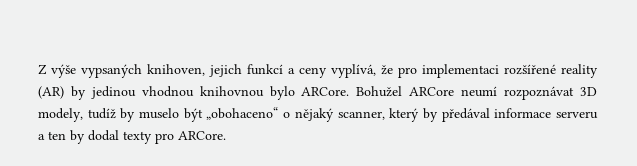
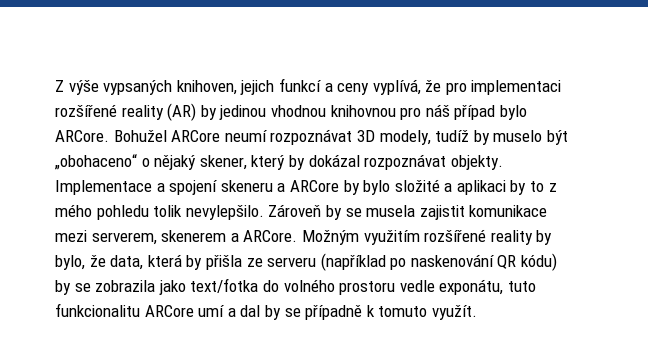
- Z výše vypsaných knihoven, jejich funkcí a ceny vyplívá, že pro implementaci rozšířené reality (AR) by jedinou vhodnou knihovnou bylo ARCore.
+ Z výše vypsaných knihoven, jejich funkcí a ceny vyplívá, že pro implementaci rozšířené reality (AR) by jedinou vhodnou knihovnou pro náš případ bylo ARCore.
- Bohužel ARCore neumí rozpoznávat 3D modely, tudíž by muselo být „obohaceno“ o nějaký scanner, který by předával informace serveru a ten by dodal texty pro ARCore.
+ Bohužel ARCore neumí rozpoznávat 3D modely, tudíž by muselo být „obohaceno“ o nějaký skener, který by dokázal rozpoznávat objekty. Implementace a spojení skeneru a ARCore by bylo složité a aplikaci by to z mého pohledu tolik nevylepšilo. Zároveň by se musela zajistit komunikace mezi serverem, skenerem a ARCore. Možným využitím rozšířené reality by bylo, že data, která by přišla ze serveru (například po naskenování QR kódu) by se zobrazila jako text/fotka do volného prostoru vedle exponátu, tuto funkcionalitu ARCore umí a dal by se případně k tomuto využít.

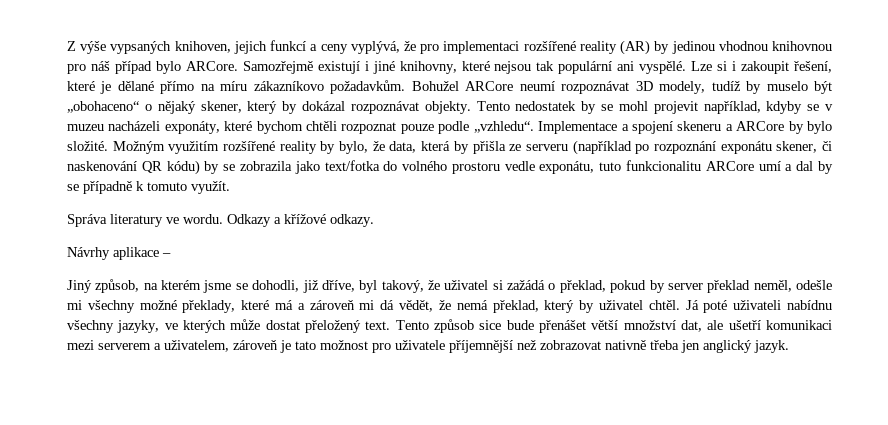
- Z výše vypsaných knihoven, jejich funkcí a ceny vyplívá, že pro implementaci rozšířené reality (AR) by jedinou vhodnou knihovnou pro náš případ bylo ARCore.
+ Z výše vypsaných knihoven, jejich funkcí a ceny vyplývá, že pro implementaci rozšířené reality (AR) by jedinou vhodnou knihovnou pro náš případ bylo ARCore.
+ Samozřejmě existují i jiné knihovny, které nejsou tak populární ani vyspělé. Lze si i zakoupit řešení, které je dělané přímo na míru zákazníkovo požadavkům.
+ Tento nedostatek by se mohl projevit například, kdyby se v muzeu nacházeli exponáty, které bychom chtěli rozpoznat pouze podle „vzhledu“.
- Implementace a spojení skeneru a ARCore by bylo složité a aplikaci by to z mého pohledu tolik nevylepšilo. Zároveň by se musela zajistit komunikace mezi serverem, skenerem a ARCore.
+ Implementace a spojení skeneru a ARCore by bylo složité.
- Možným využitím rozšířené reality by bylo, že data, která by přišla ze serveru (například po naskenování QR kódu) by se zobrazila jako text/fotka do volného prostoru vedle exponátu, tuto funkcionalitu ARCore umí a dal by se případně k tomuto využít.
+ Možným využitím rozšířené reality by bylo, že data, která by přišla ze serveru (například po rozpoznání exponátu skener, či naskenování QR kódu) by se zobrazila jako text/fotka do volného prostoru vedle exponátu, tuto funkcionalitu ARCore umí a dal by se případně k tomuto využít.
+ Správa literatury ve wordu. Odkazy a křížové odkazy.
+ Návrhy aplikace –
+ Jiný způsob, na kterém jsme se dohodli, již dříve, byl takový, že uživatel si zažádá o překlad, pokud by server překlad neměl, odešle mi všechny možné překlady, které má a zároveň mi dá vědět, že nemá překlad, který by uživatel chtěl. Já poté uživateli nabídnu všechny jazyky, ve kterých může dostat přeložený text. Tento způsob sice bude přenášet větší množství dat, ale ušetří komunikaci mezi serverem a uživatelem, zároveň je tato možnost pro uživatele příjemnější než zobrazovat nativně třeba jen anglický jazyk.

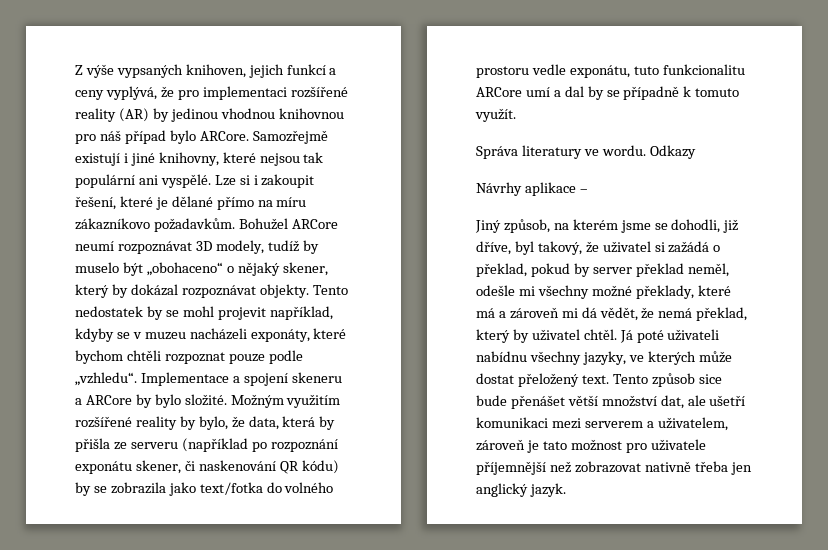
- Odkazy a křížové odkazy.
+ Odkazy

